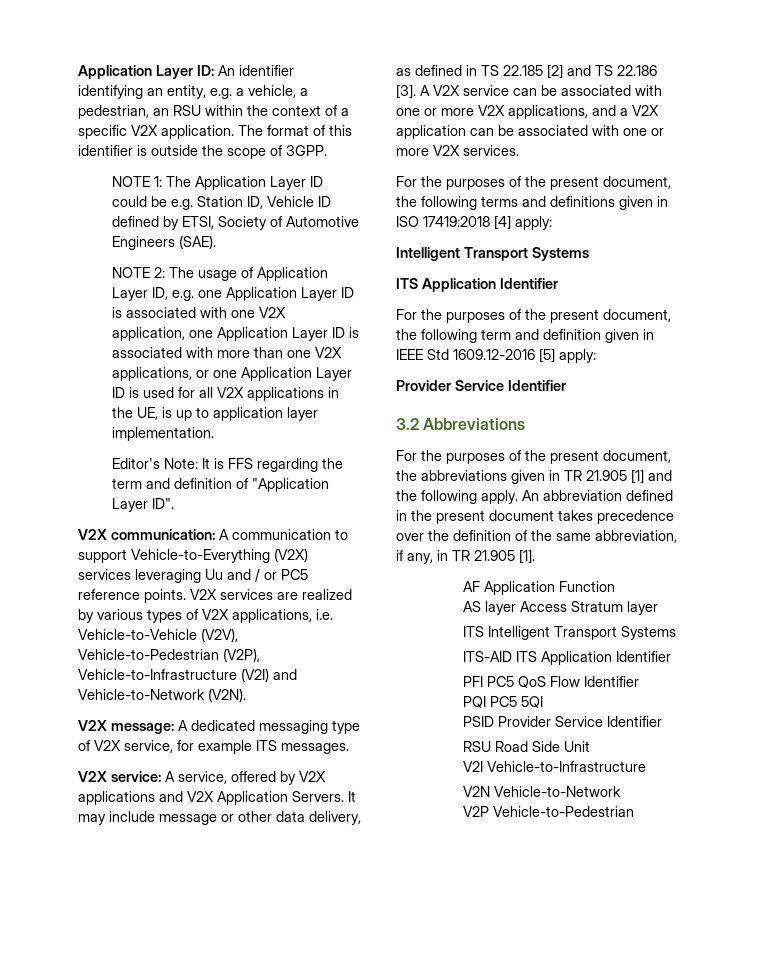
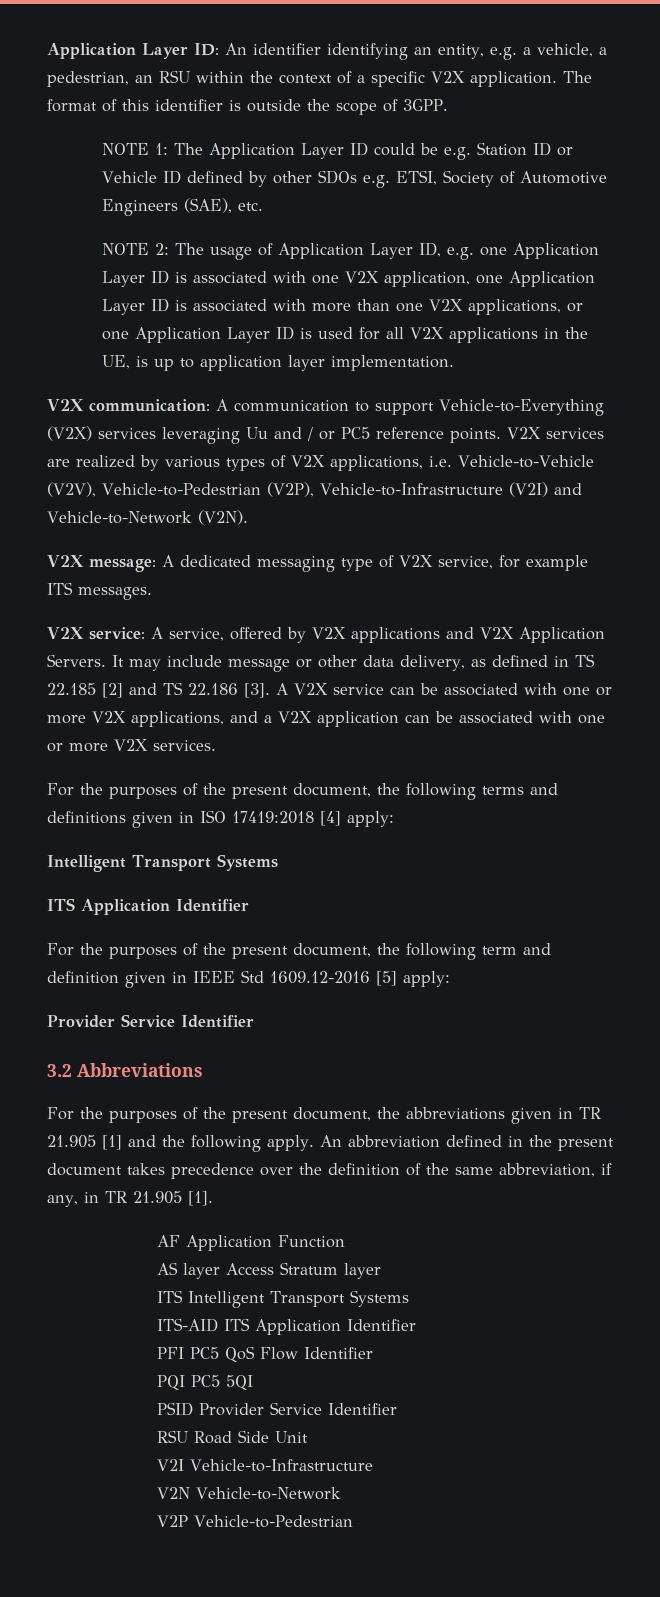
- NOTE 1: The Application Layer ID could be e.g. Station ID, Vehicle ID defined by ETSI, Society of Automotive Engineers (SAE).
+ NOTE 1: The Application Layer ID could be e.g. Station ID or Vehicle ID defined by other SDOs e.g. ETSI, Society of Automotive Engineers (SAE), etc.
- Editor's Note: It is FFS regarding the term and definition of "Application Layer ID".

